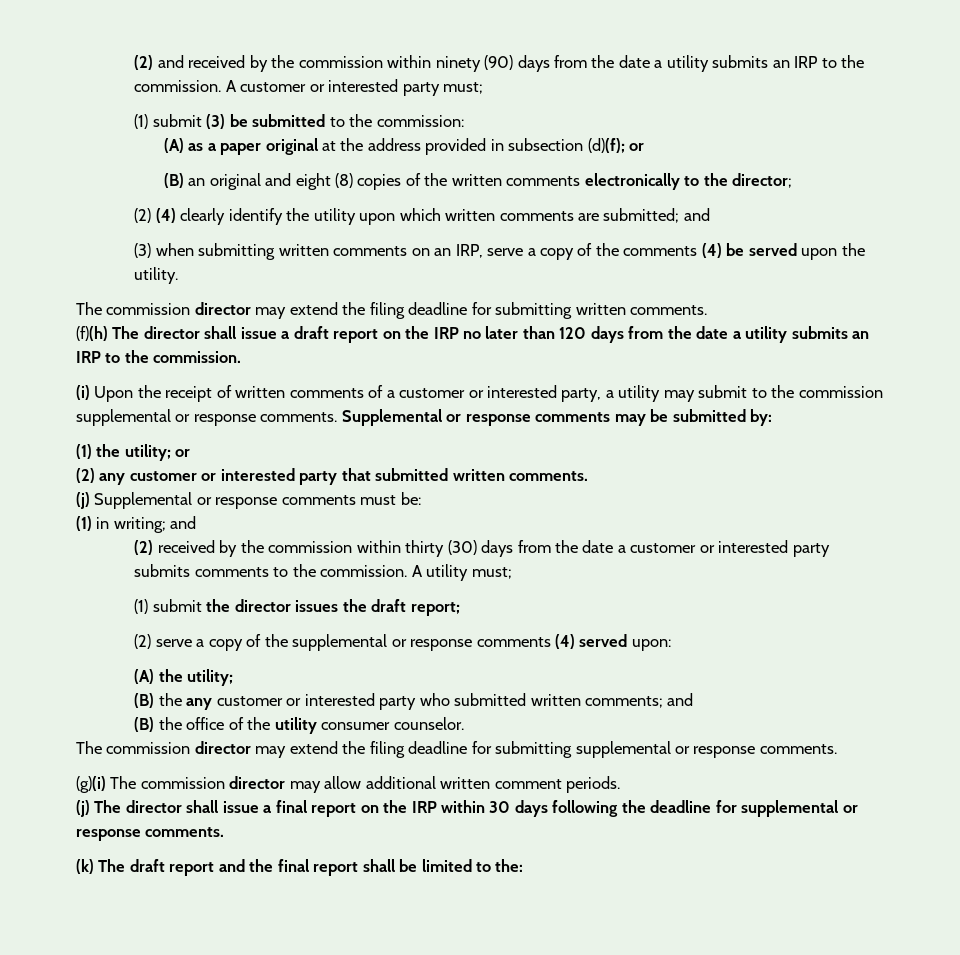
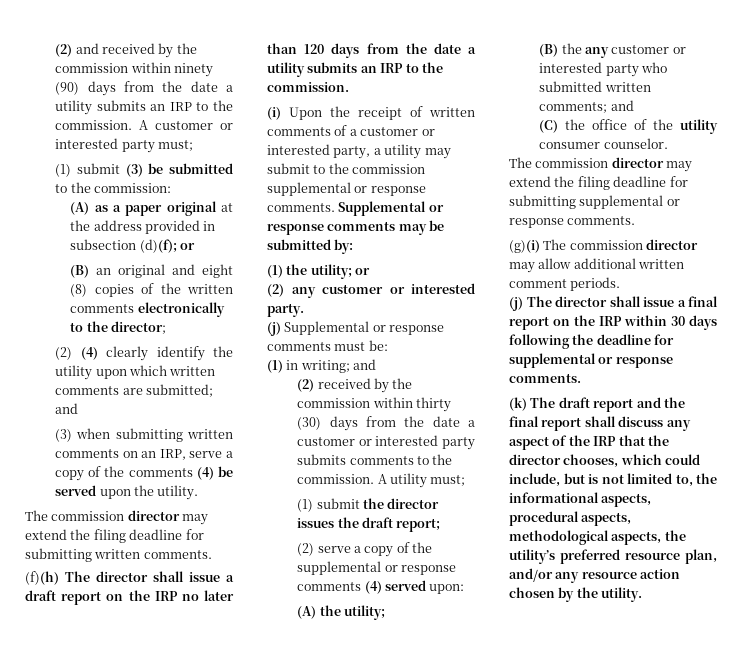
- (2) any customer or interested party that submitted written comments.
+ (2) any customer or interested party.
- (B) the office of the utility consumer counselor.
+ (C) the office of the utility consumer counselor.
- (k) The draft report and the final report shall be limited to the:
+ (k) The draft report and the final report shall discuss any aspect of the IRP that the director chooses, which could include, but is not limited to, the informational aspects, procedural aspects, methodological aspects, the utility’s preferred resource plan, and/or any resource action chosen by the utility.

